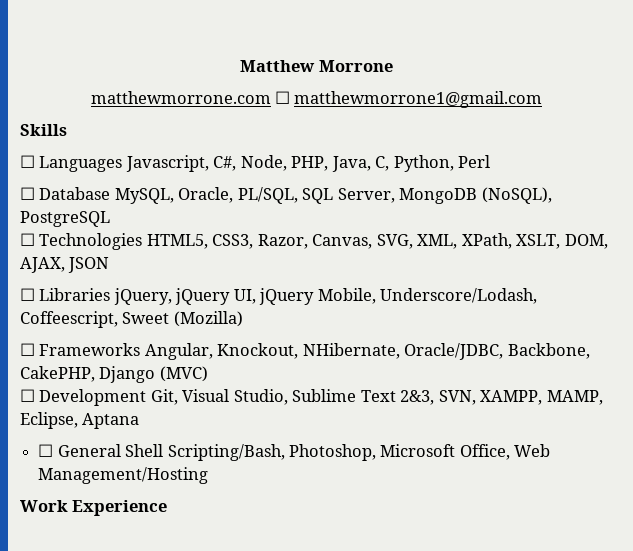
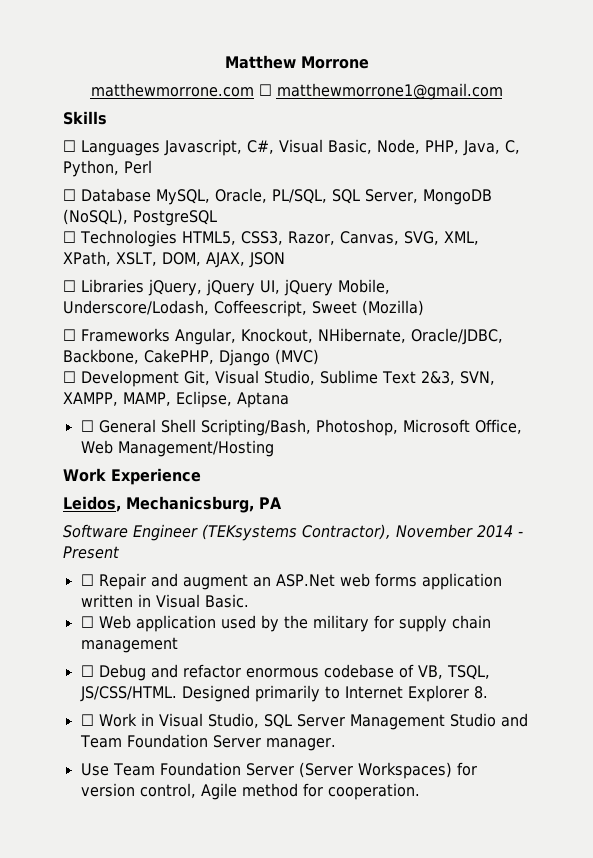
- ☐ Languages Javascript, C#, Node, PHP, Java, C, Python, Perl
+ ☐ Languages Javascript, C#, Visual Basic, Node, PHP, Java, C, Python, Perl
+ Leidos, Mechanicsburg, PA
+ Software Engineer (TEKsystems Contractor), November 2014 - Present
+ ☐ Repair and augment an ASP.Net web forms application written in Visual Basic.
+ ☐ Web application used by the military for supply chain management
+ ☐ Debug and refactor enormous codebase of VB, TSQL, JS/CSS/HTML. Designed primarily to Internet Explorer 8.
+ ☐ Work in Visual Studio, SQL Server Management Studio and Team Foundation Server manager.
+ Use Team Foundation Server (Server Workspaces) for version control, Agile method for cooperation.

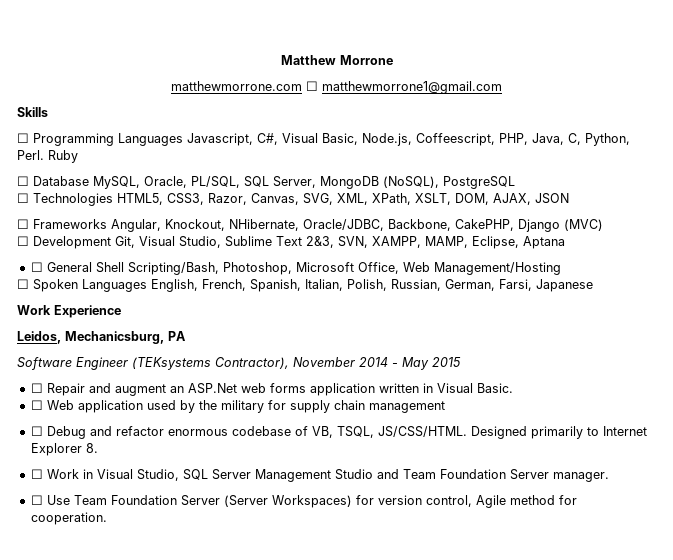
- ☐ Languages Javascript, C#, Visual Basic, Node, PHP, Java, C, Python, Perl
+ ☐ Programming Languages Javascript, C#, Visual Basic, Node.js, Coffeescript, PHP, Java, C, Python, Perl. Ruby
- ☐ Libraries jQuery, jQuery UI, jQuery Mobile, Underscore/Lodash, Coffeescript, Sweet (Mozilla)
+ ☐ Spoken Languages English, French, Spanish, Italian, Polish, Russian, German, Farsi, Japanese
- Software Engineer (TEKsystems Contractor), November 2014 - Present
+ Software Engineer (TEKsystems Contractor), November 2014 - May 2015
- Use Team Foundation Server (Server Workspaces) for version control, Agile method for cooperation.
+ ☐ Use Team Foundation Server (Server Workspaces) for version control, Agile method for cooperation.

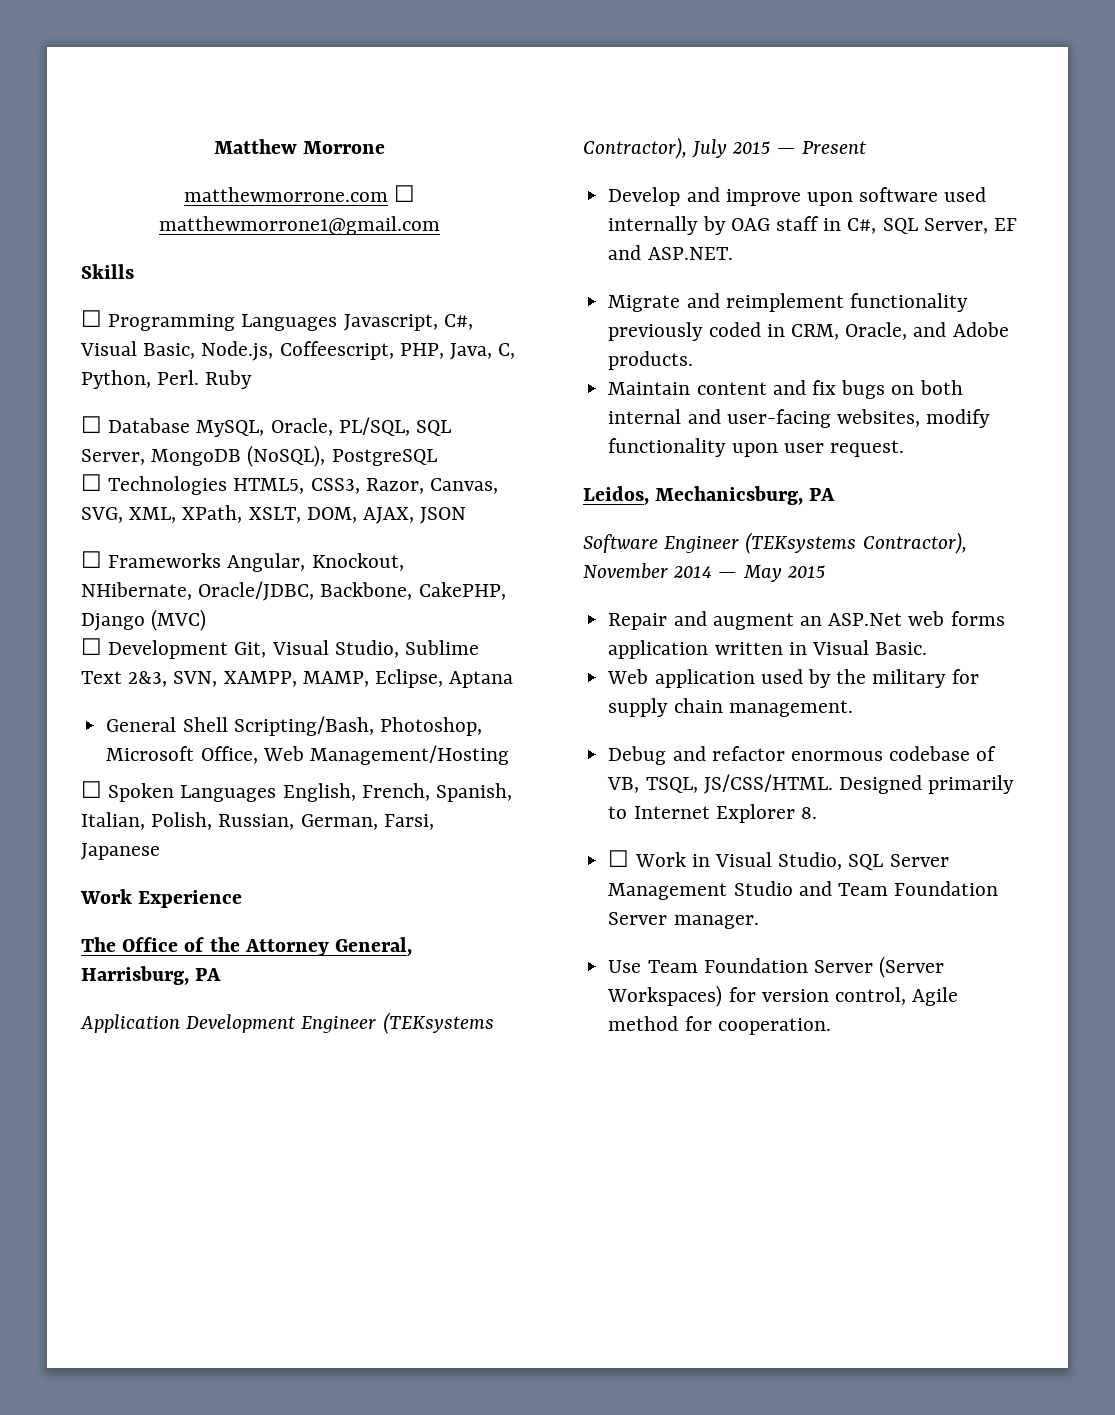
- ☐ General Shell Scripting/Bash, Photoshop, Microsoft Office, Web Management/Hosting
+ General Shell Scripting/Bash, Photoshop, Microsoft Office, Web Management/Hosting
+ The Office of the Attorney General, Harrisburg, PA
+ Application Development Engineer (TEKsystems Contractor), July 2015 — Present
+ Develop and improve upon software used internally by OAG staff in C#, SQL Server, EF and ASP.NET.
+ Migrate and reimplement functionality previously coded in CRM, Oracle, and Adobe products.
+ Maintain content and fix bugs on both internal and user-facing websites, modify functionality upon user request.
- Software Engineer (TEKsystems Contractor), November 2014 - May 2015
+ Software Engineer (TEKsystems Contractor), November 2014 — May 2015
- ☐ Repair and augment an ASP.Net web forms application written in Visual Basic.
+ Repair and augment an ASP.Net web forms application written in Visual Basic.
- ☐ Web application used by the military for supply chain management
- ☐ Debug and refactor enormous codebase of VB, TSQL, JS/CSS/HTML.
+ Web application used by the military for supply chain management.
+ Debug and refactor enormous codebase of VB, TSQL, JS/CSS/HTML.
- ☐ Use Team Foundation Server (Server Workspaces) for version control, Agile method for cooperation.
+ Use Team Foundation Server (Server Workspaces) for version control, Agile method for cooperation.

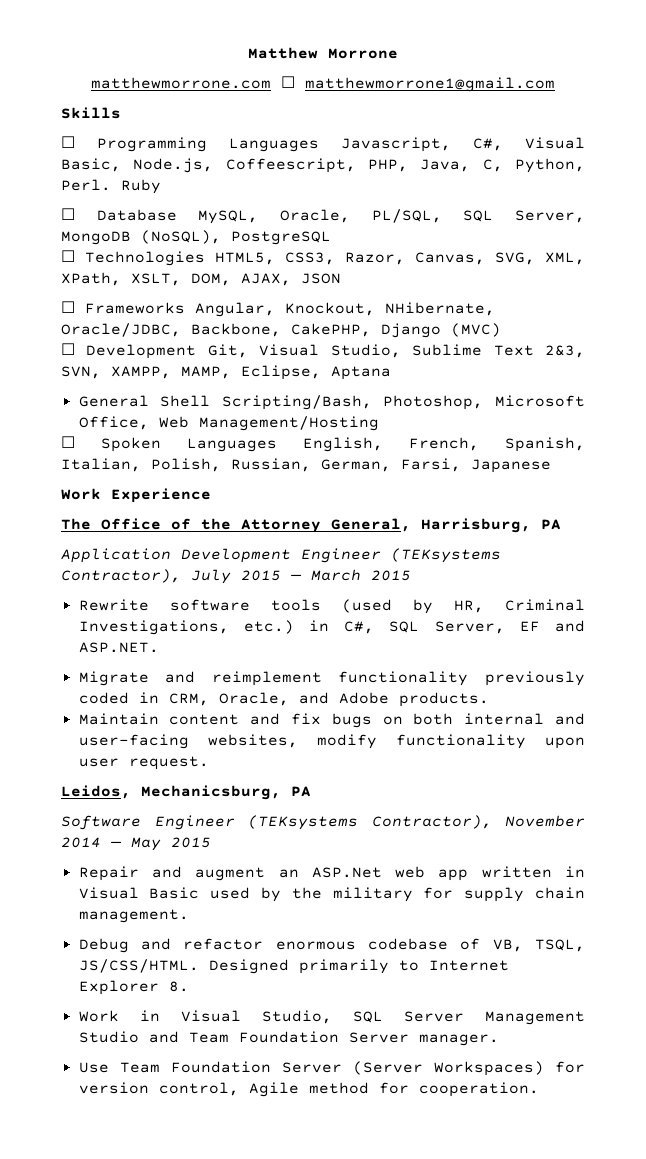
- Application Development Engineer (TEKsystems Contractor), July 2015 — Present
- Develop and improve upon software used internally by OAG staff in C#, SQL Server, EF and ASP.NET.
+ Application Development Engineer (TEKsystems Contractor), July 2015 — March 2015
+ Rewrite software tools (used by HR, Criminal Investigations, etc.) in C#, SQL Server, EF and ASP.NET.
- Repair and augment an ASP.Net web forms application written in Visual Basic.
- Web application used by the military for supply chain management.
+ Repair and augment an ASP.Net web app written in Visual Basic used by the military for supply chain management.
- ☐ Work in Visual Studio, SQL Server Management Studio and Team Foundation Server manager.
+ Work in Visual Studio, SQL Server Management Studio and Team Foundation Server manager.

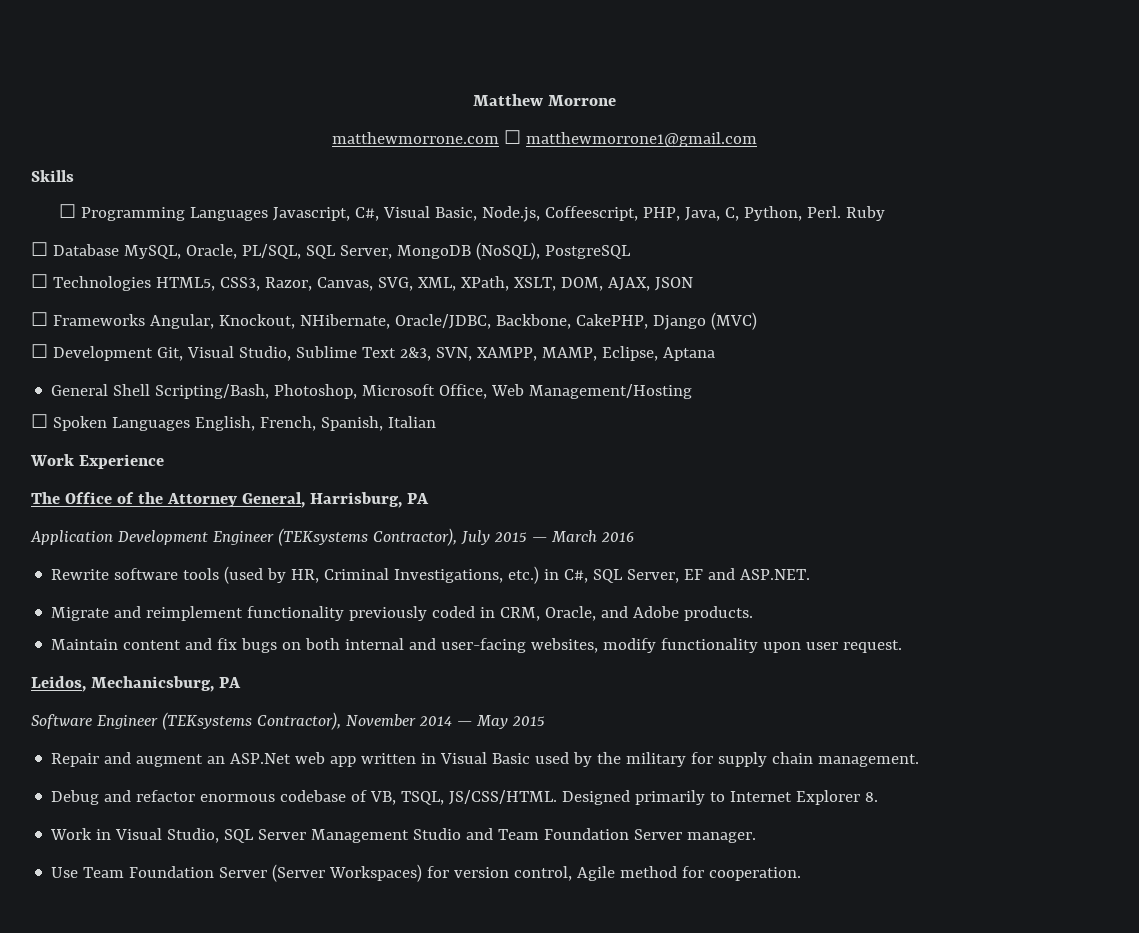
- ☐ Spoken Languages English, French, Spanish, Italian, Polish, Russian, German, Farsi, Japanese
+ ☐ Spoken Languages English, French, Spanish, Italian
- Application Development Engineer (TEKsystems Contractor), July 2015 — March 2015
+ Application Development Engineer (TEKsystems Contractor), July 2015 — March 2016

